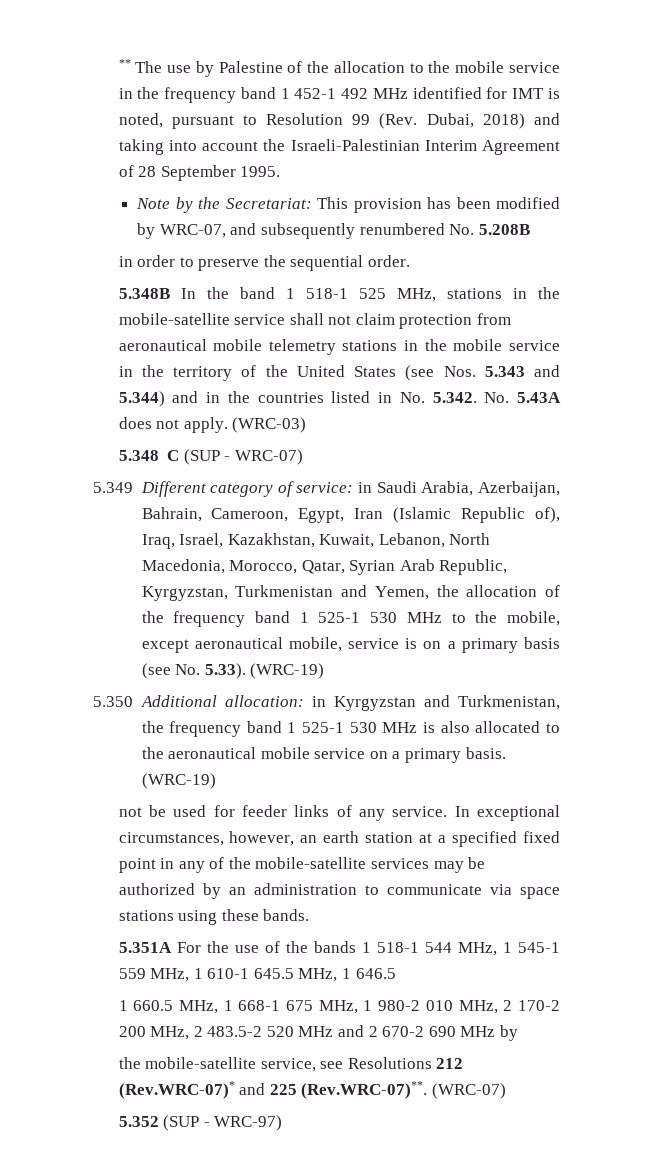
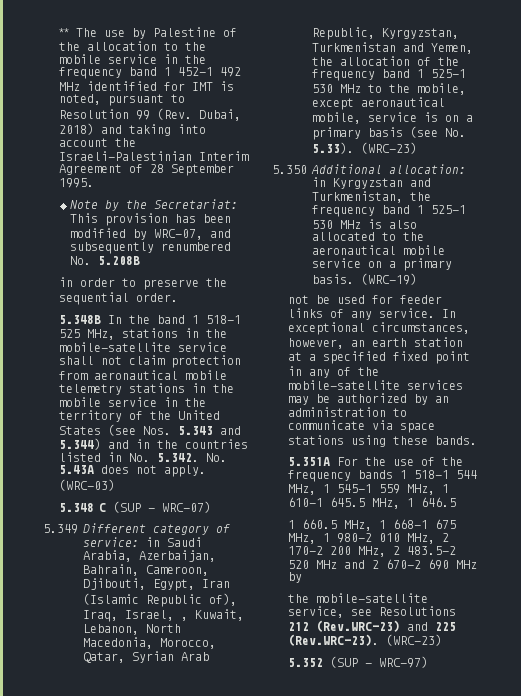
- 5.349 Different category of service: in Saudi Arabia, Azerbaijan, Bahrain, Cameroon, Egypt, Iran (Islamic Republic of), Iraq, Israel, Kazakhstan, Kuwait, Lebanon, North Macedonia, Morocco, Qatar, Syrian Arab Republic, Kyrgyzstan, Turkmenistan and Yemen, the allocation of the frequency band 1 525-1 530 MHz to the mobile, except aeronautical mobile, service is on a primary basis (see No. 5.33). (WRC-19)
+ 5.349 Different category of service: in Saudi Arabia, Azerbaijan, Bahrain, Cameroon, Djibouti, Egypt, Iran (Islamic Republic of), Iraq, Israel, , Kuwait, Lebanon, North Macedonia, Morocco, Qatar, Syrian Arab Republic, Kyrgyzstan, Turkmenistan and Yemen, the allocation of the frequency band 1 525-1 530 MHz to the mobile, except aeronautical mobile, service is on a primary basis (see No. 5.33). (WRC-23)
- 5.351A For the use of the bands 1 518-1 544 MHz, 1 545-1 559 MHz, 1 610-1 645.5 MHz, 1 646.5
+ 5.351A For the use of the frequency bands 1 518-1 544 MHz, 1 545-1 559 MHz, 1 610-1 645.5 MHz, 1 646.5
- the mobile-satellite service, see Resolutions 212 (Rev.WRC-07)* and 225 (Rev.WRC-07)**. (WRC-07)
+ the mobile-satellite service, see Resolutions 212 (Rev.WRC-23) and 225 (Rev.WRC-23). (WRC-23)

